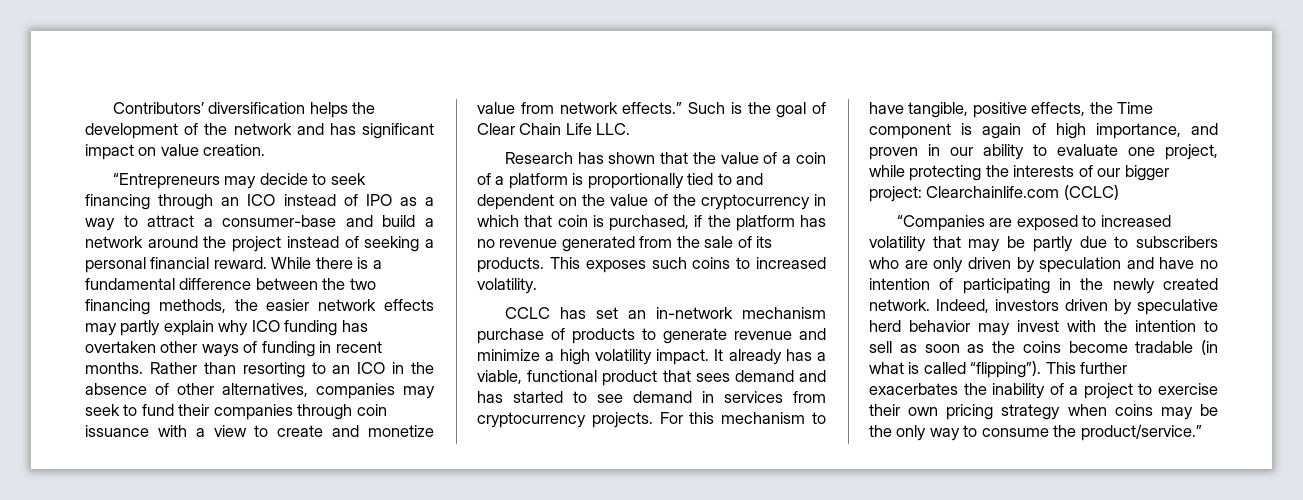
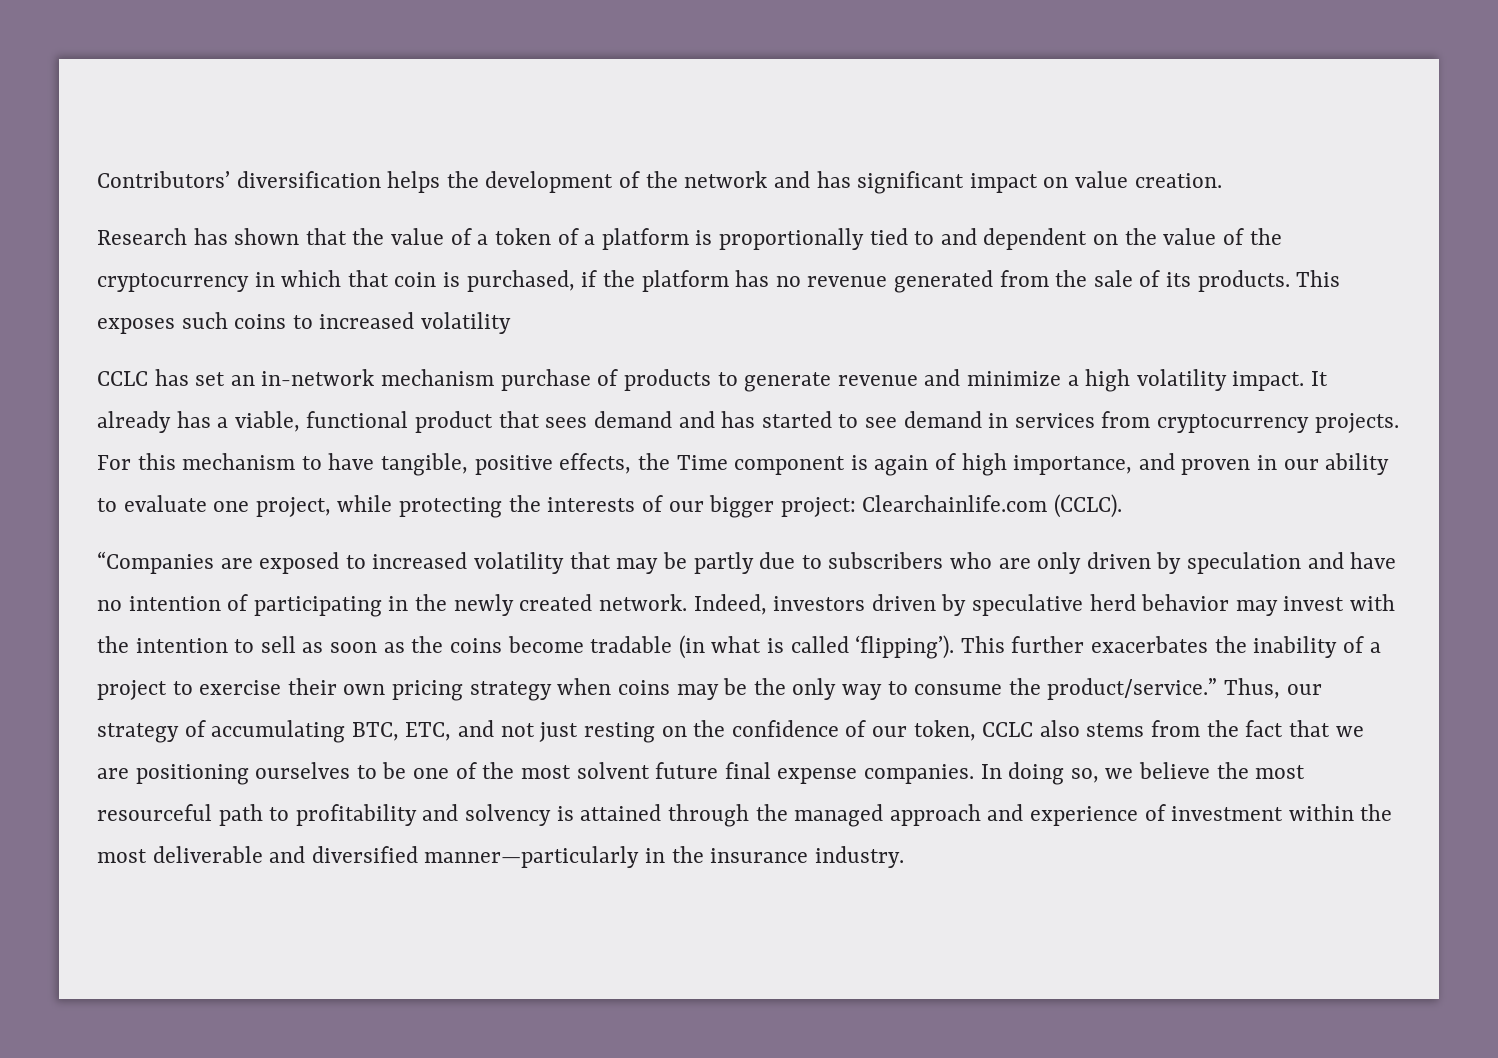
- “Entrepreneurs may decide to seek financing through an ICO instead of IPO as a way to attract a consumer-base and build a network around the project instead of seeking a personal financial reward. While there is a fundamental difference between the two financing methods, the easier network effects may partly explain why ICO funding has overtaken other ways of funding in recent months. Rather than resorting to an ICO in the absence of other alternatives, companies may seek to fund their companies through coin issuance with a view to create and monetize value from network effects.” Such is the goal of Clear Chain Life LLC.
- Research has shown that the value of a coin of a platform is proportionally tied to and dependent on the value of the cryptocurrency in which that coin is purchased, if the platform has no revenue generated from the sale of its products.
+ Research has shown that the value of a token of a platform is proportionally tied to and dependent on the value of the cryptocurrency in which that coin is purchased, if the platform has no revenue generated from the sale of its products.
- This exposes such coins to increased volatility.
+ This exposes such coins to increased volatility
- For this mechanism to have tangible, positive effects, the Time component is again of high importance, and proven in our ability to evaluate one project, while protecting the interests of our bigger project: Clearchainlife.com (CCLC)
+ For this mechanism to have tangible, positive effects, the Time component is again of high importance, and proven in our ability to evaluate one project, while protecting the interests of our bigger project: Clearchainlife.com (CCLC).
- Indeed, investors driven by speculative herd behavior may invest with the intention to sell as soon as the coins become tradable (in what is called “flipping”).
+ Indeed, investors driven by speculative herd behavior may invest with the intention to sell as soon as the coins become tradable (in what is called ‘flipping’).
+ Thus, our strategy of accumulating BTC, ETC, and not just resting on the confidence of our token, CCLC also stems from the fact that we are positioning ourselves to be one of the most solvent future final expense companies. In doing so, we believe the most resourceful path to profitability and solvency is attained through the managed approach and experience of investment within the most deliverable and diversified manner—particularly in the insurance industry.

